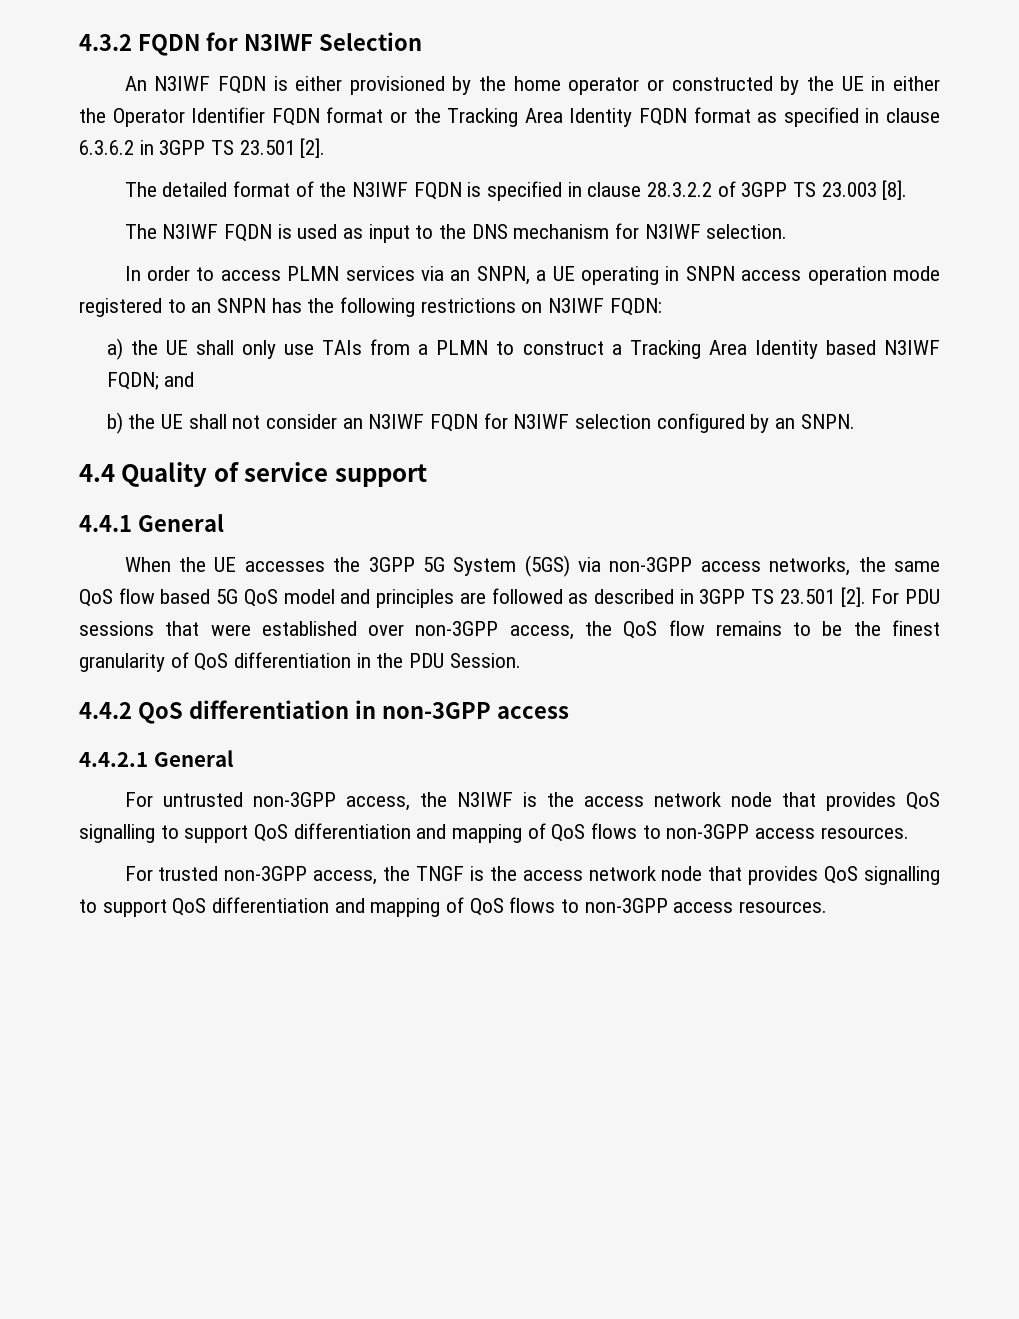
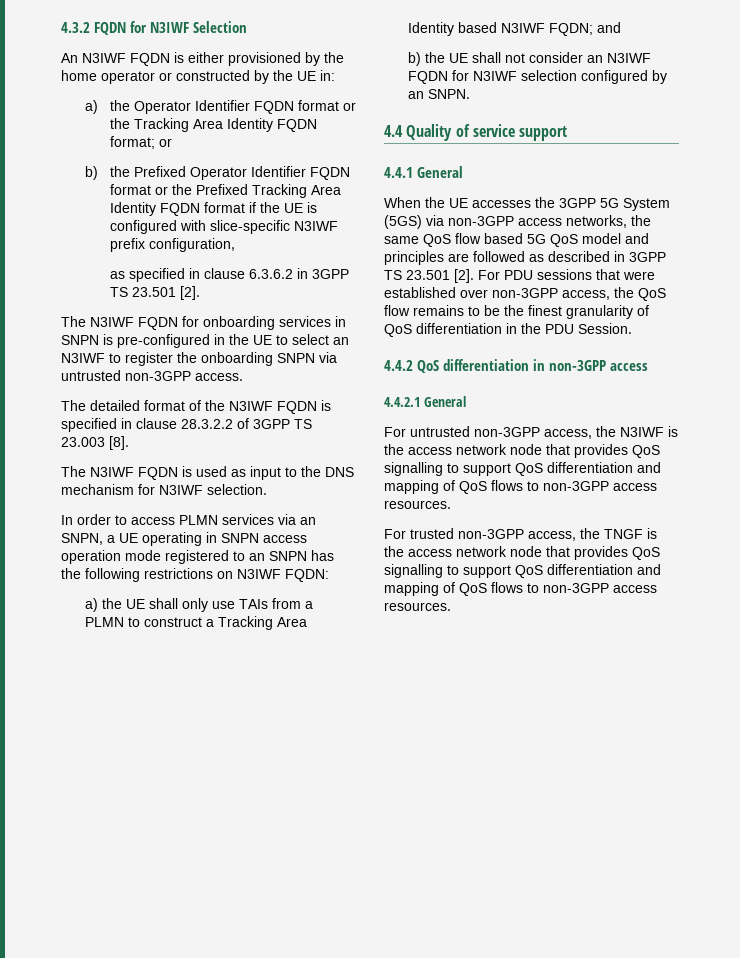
- An N3IWF FQDN is either provisioned by the home operator or constructed by the UE in either the Operator Identifier FQDN format or the Tracking Area Identity FQDN format as specified in clause 6.3.6.2 in 3GPP TS 23.501 [2].
+ An N3IWF FQDN is either provisioned by the home operator or constructed by the UE in:
+ a) the Operator Identifier FQDN format or the Tracking Area Identity FQDN format; or
+ b) the Prefixed Operator Identifier FQDN format or the Prefixed Tracking Area Identity FQDN format if the UE is configured with slice-specific N3IWF prefix configuration,
+ as specified in clause 6.3.6.2 in 3GPP TS 23.501 [2].
+ The N3IWF FQDN for onboarding services in SNPN is pre-configured in the UE to select an N3IWF to register the onboarding SNPN via untrusted non-3GPP access.

